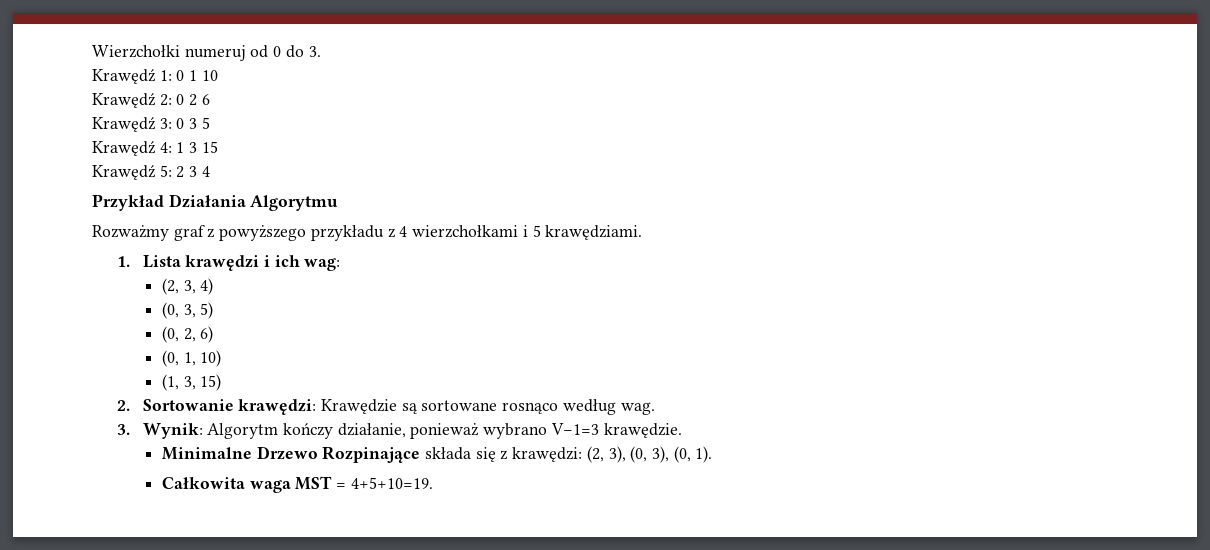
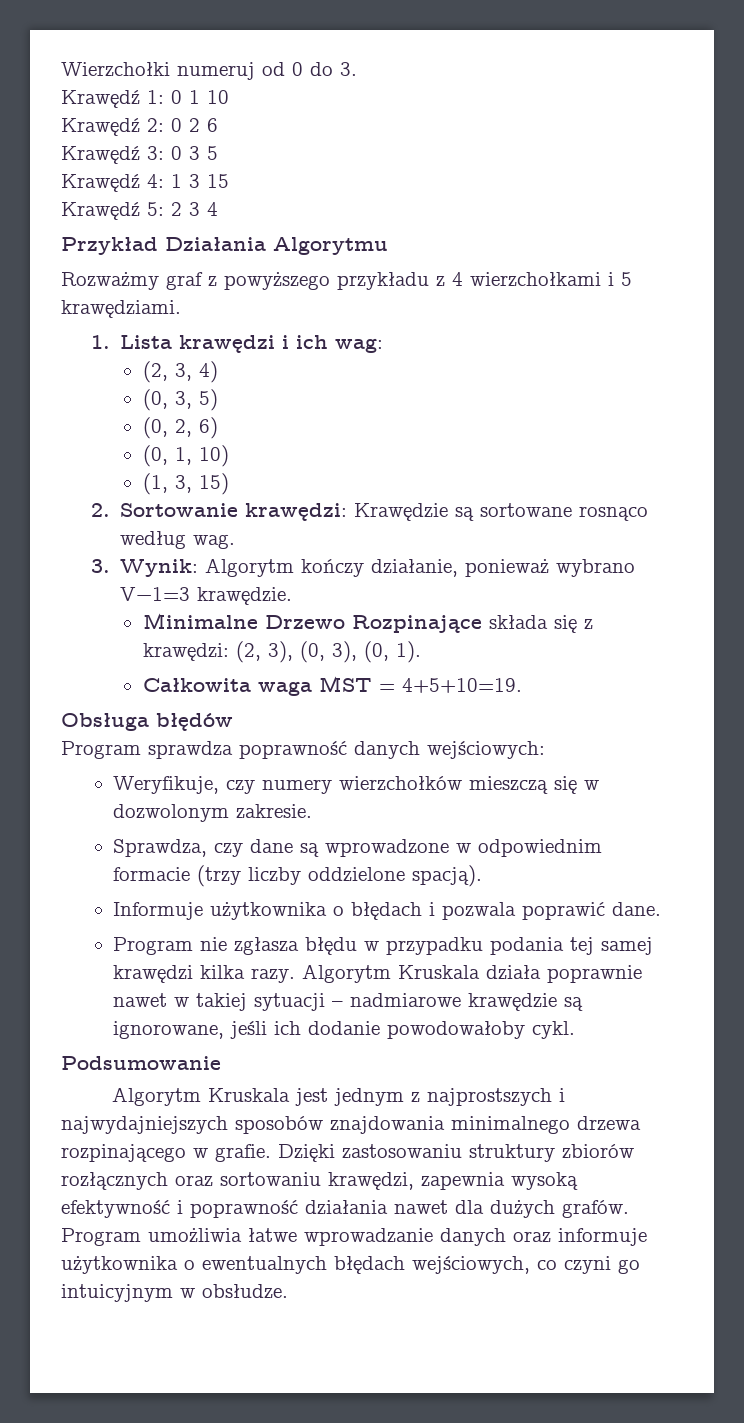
+ Obsługa błędów
+ Program sprawdza poprawność danych wejściowych:
+ Weryfikuje, czy numery wierzchołków mieszczą się w dozwolonym zakresie.
+ Sprawdza, czy dane są wprowadzone w odpowiednim formacie (trzy liczby oddzielone spacją).
+ Informuje użytkownika o błędach i pozwala poprawić dane.
+ Program nie zgłasza błędu w przypadku podania tej samej krawędzi kilka razy. Algorytm Kruskala działa poprawnie nawet w takiej sytuacji – nadmiarowe krawędzie są ignorowane, jeśli ich dodanie powodowałoby cykl.
+ Podsumowanie
+ Algorytm Kruskala jest jednym z najprostszych i najwydajniejszych sposobów znajdowania minimalnego drzewa rozpinającego w grafie. Dzięki zastosowaniu struktury zbiorów rozłącznych oraz sortowaniu krawędzi, zapewnia wysoką efektywność i poprawność działania nawet dla dużych grafów. Program umożliwia łatwe wprowadzanie danych oraz informuje użytkownika o ewentualnych błędach wejściowych, co czyni go intuicyjnym w obsłudze.

